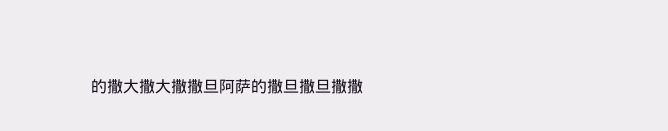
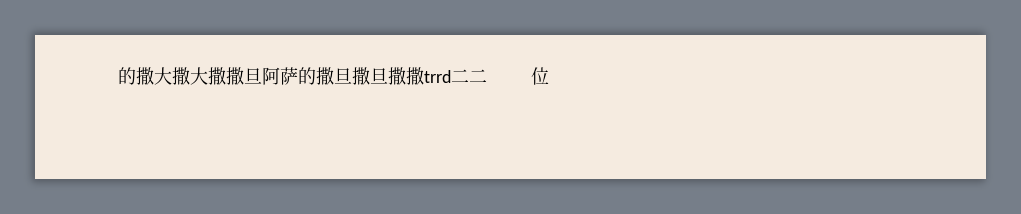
- 的撒大撒大撒撒旦阿萨的撒旦撒旦撒撒
+ 的撒大撒大撒撒旦阿萨的撒旦撒旦撒撒trrd二二位

